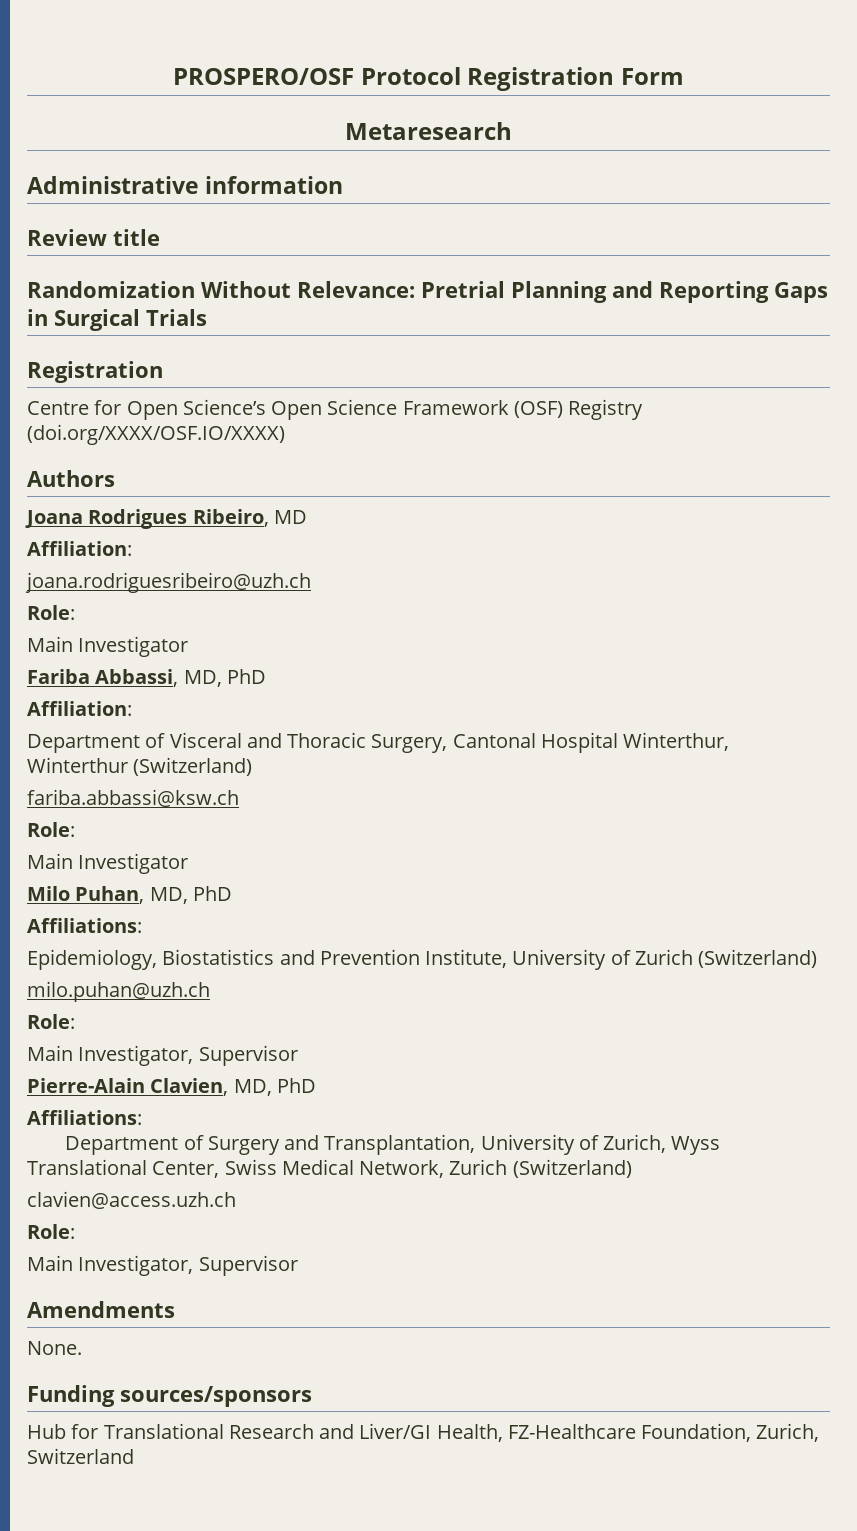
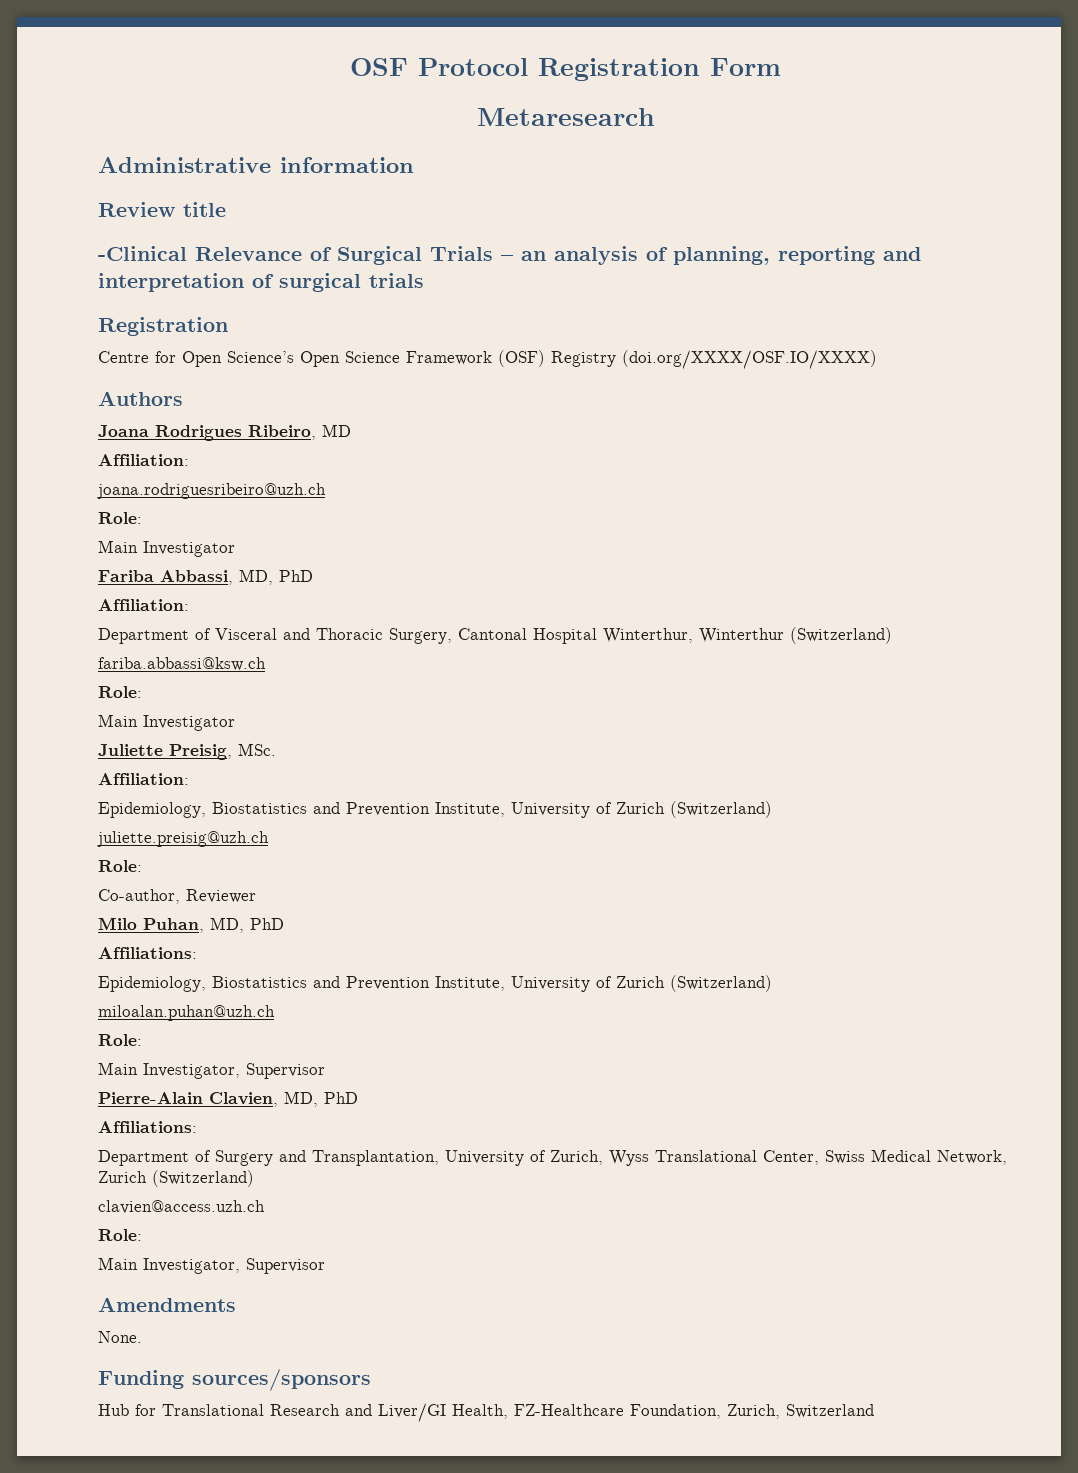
- PROSPERO/OSF Protocol Registration Form
+ OSF Protocol Registration Form
- Randomization Without Relevance: Pretrial Planning and Reporting Gaps in Surgical Trials
+ -Clinical Relevance of Surgical Trials – an analysis of planning, reporting and interpretation of surgical trials
+ Juliette Preisig, MSc.
+ Affiliation:
+ Epidemiology, Biostatistics and Prevention Institute, University of Zurich (Switzerland)
+ juliette.preisig@uzh.ch
+ Role:
+ Co-author, Reviewer
- milo.puhan@uzh.ch
+ miloalan.puhan@uzh.ch

